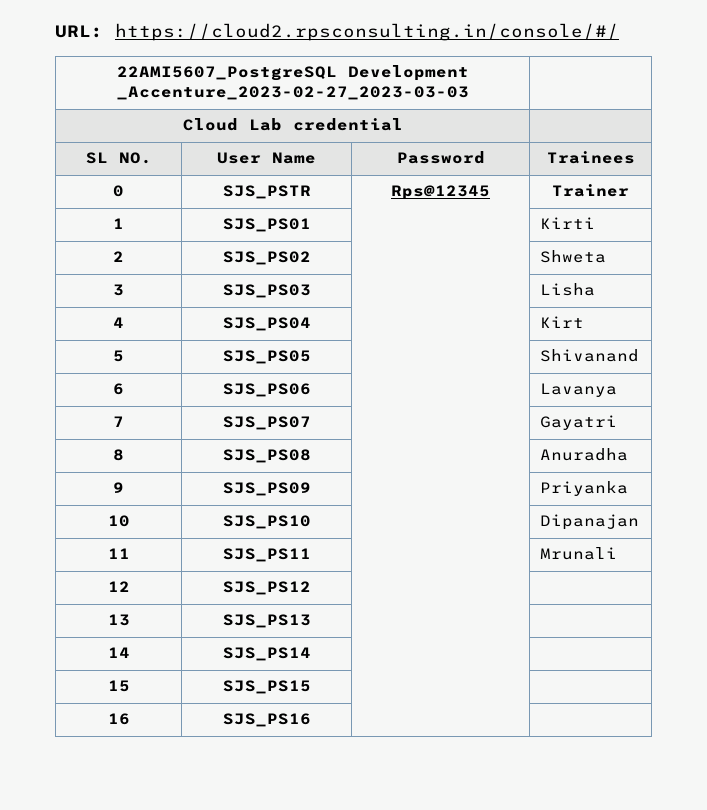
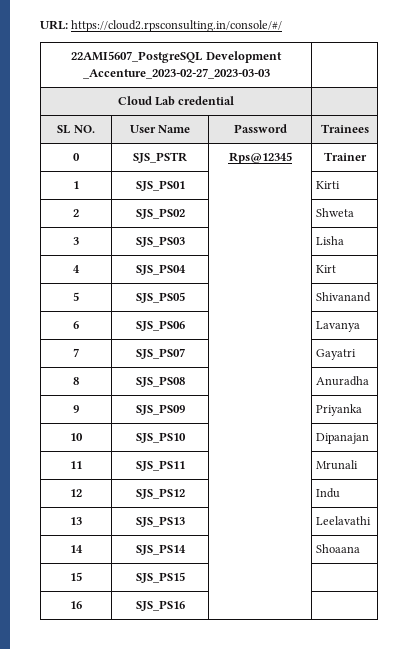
- 12 | SJS_PS12 | |
+ 12 | SJS_PS12 | | Indu
- 13 | SJS_PS13 | |
+ 13 | SJS_PS13 | | Leelavathi
- 14 | SJS_PS14 | |
+ 14 | SJS_PS14 | | Shoaana

